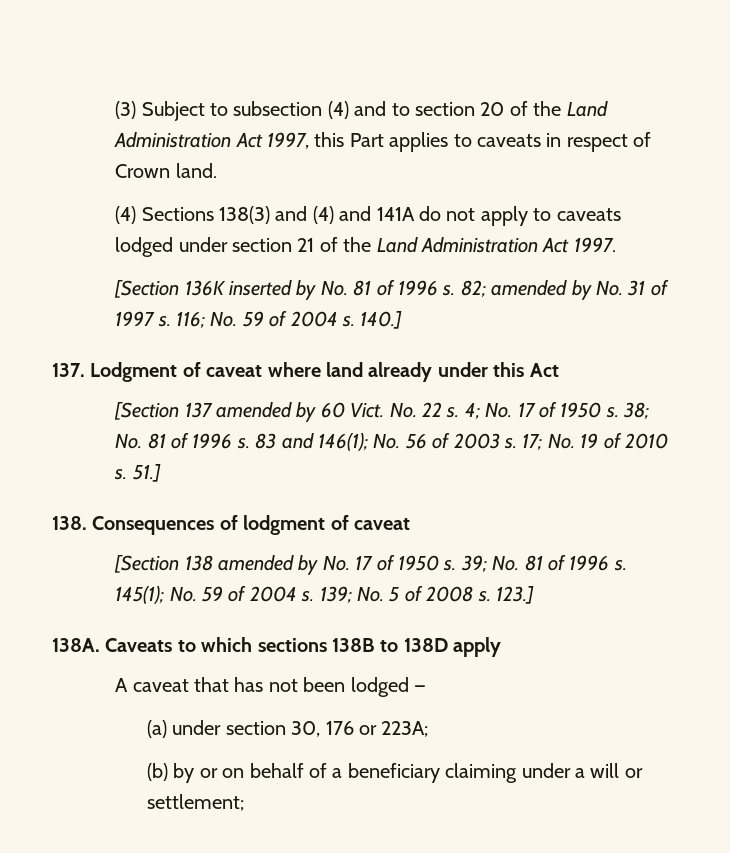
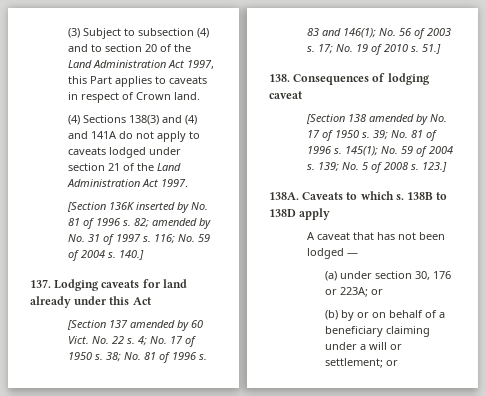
- 137. Lodgment of caveat where land already under this Act
+ 137. Lodging caveats for land already under this Act
- 138. Consequences of lodgment of caveat
+ 138. Consequences of lodging caveat
- Caveats to which sections 138B to 138D apply
+ Caveats to which s. 138B to 138D apply
- (a) under section 30, 176 or 223A;
+ (a) under section 30, 176 or 223A; or
- (b) by or on behalf of a beneficiary claiming under a will or settlement;
+ (b) by or on behalf of a beneficiary claiming under a will or settlement; or

